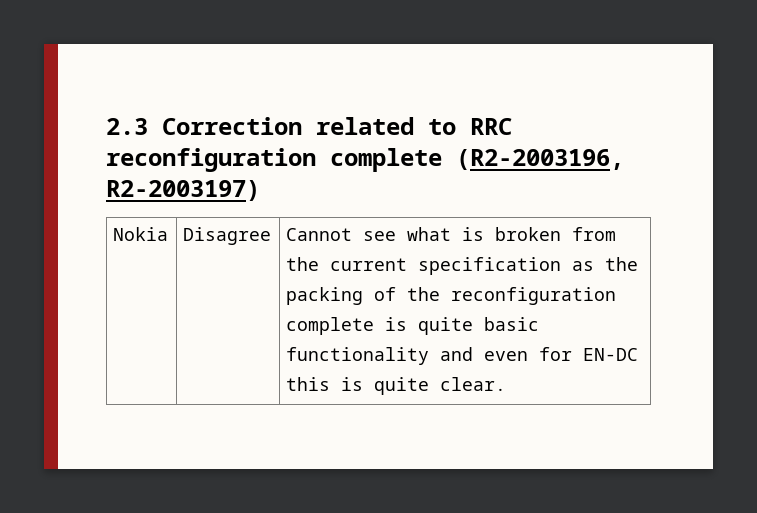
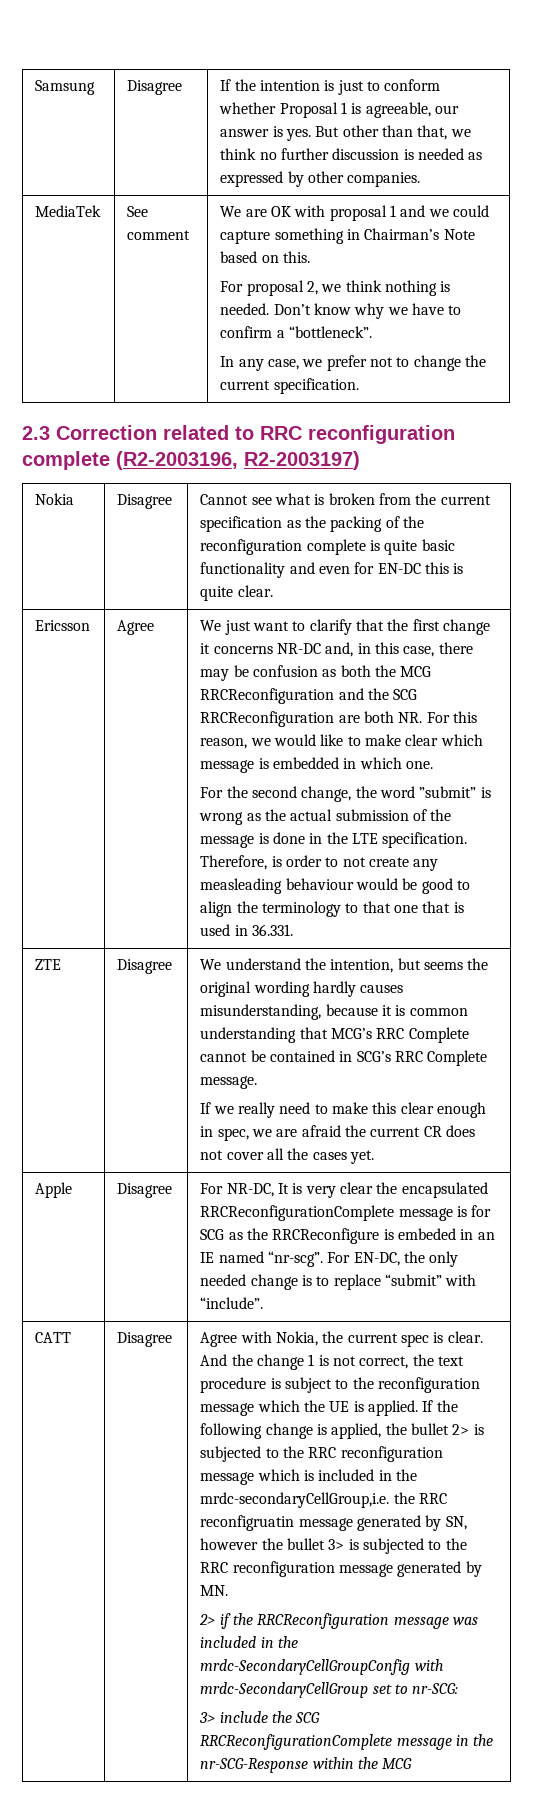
+ Samsung | Disagree | If the intention is just to conform whether Proposal 1 is agreeable, our answer is yes. But other than that, we think no further discussion is needed as expressed by other companies.
+ MediaTek | See comment | We are OK with proposal 1 and we could capture something in Chairman’s Note based on this.
+ For proposal 2, we think nothing is needed. Don’t know why we have to confirm a “bottleneck”.
+ In any case, we prefer not to change the current specification.
+ Ericsson | Agree | We just want to clarify that the first change it concerns NR-DC and, in this case, there may be confusion as both the MCG RRCReconfiguration and the SCG RRCReconfiguration are both NR. For this reason, we would like to make clear which message is embedded in which one.
+ For the second change, the word ”submit” is wrong as the actual submission of the message is done in the LTE specification. Therefore, is order to not create any measleading behaviour would be good to align the terminology to that one that is used in 36.331.
+ ZTE | Disagree | We understand the intention, but seems the original wording hardly causes misunderstanding, because it is common understanding that MCG’s RRC Complete cannot be contained in SCG’s RRC Complete message.
+ If we really need to make this clear enough in spec, we are afraid the current CR does not cover all the cases yet.
+ Apple | Disagree | For NR-DC, It is very clear the encapsulated RRCReconfigurationComplete message is for SCG as the RRCReconfigure is embeded in an IE named “nr-scg”. For EN-DC, the only needed change is to replace “submit” with “include”.
+ CATT | Disagree | Agree with Nokia, the current spec is clear. And the change 1 is not correct, the text procedure is subject to the reconfiguration message which the UE is applied. If the following change is applied, the bullet 2> is subjected to the RRC reconfiguration message which is included in the mrdc-secondaryCellGroup,i.e. the RRC reconfigruatin message generated by SN, however the bullet 3> is subjected to the RRC reconfiguration message generated by MN.
+ 2> if the RRCReconfiguration message was included in the mrdc-SecondaryCellGroupConfig with mrdc-SecondaryCellGroup set to nr-SCG:
+ 3> include the SCG RRCReconfigurationComplete message in the nr-SCG-Response within the MCG

